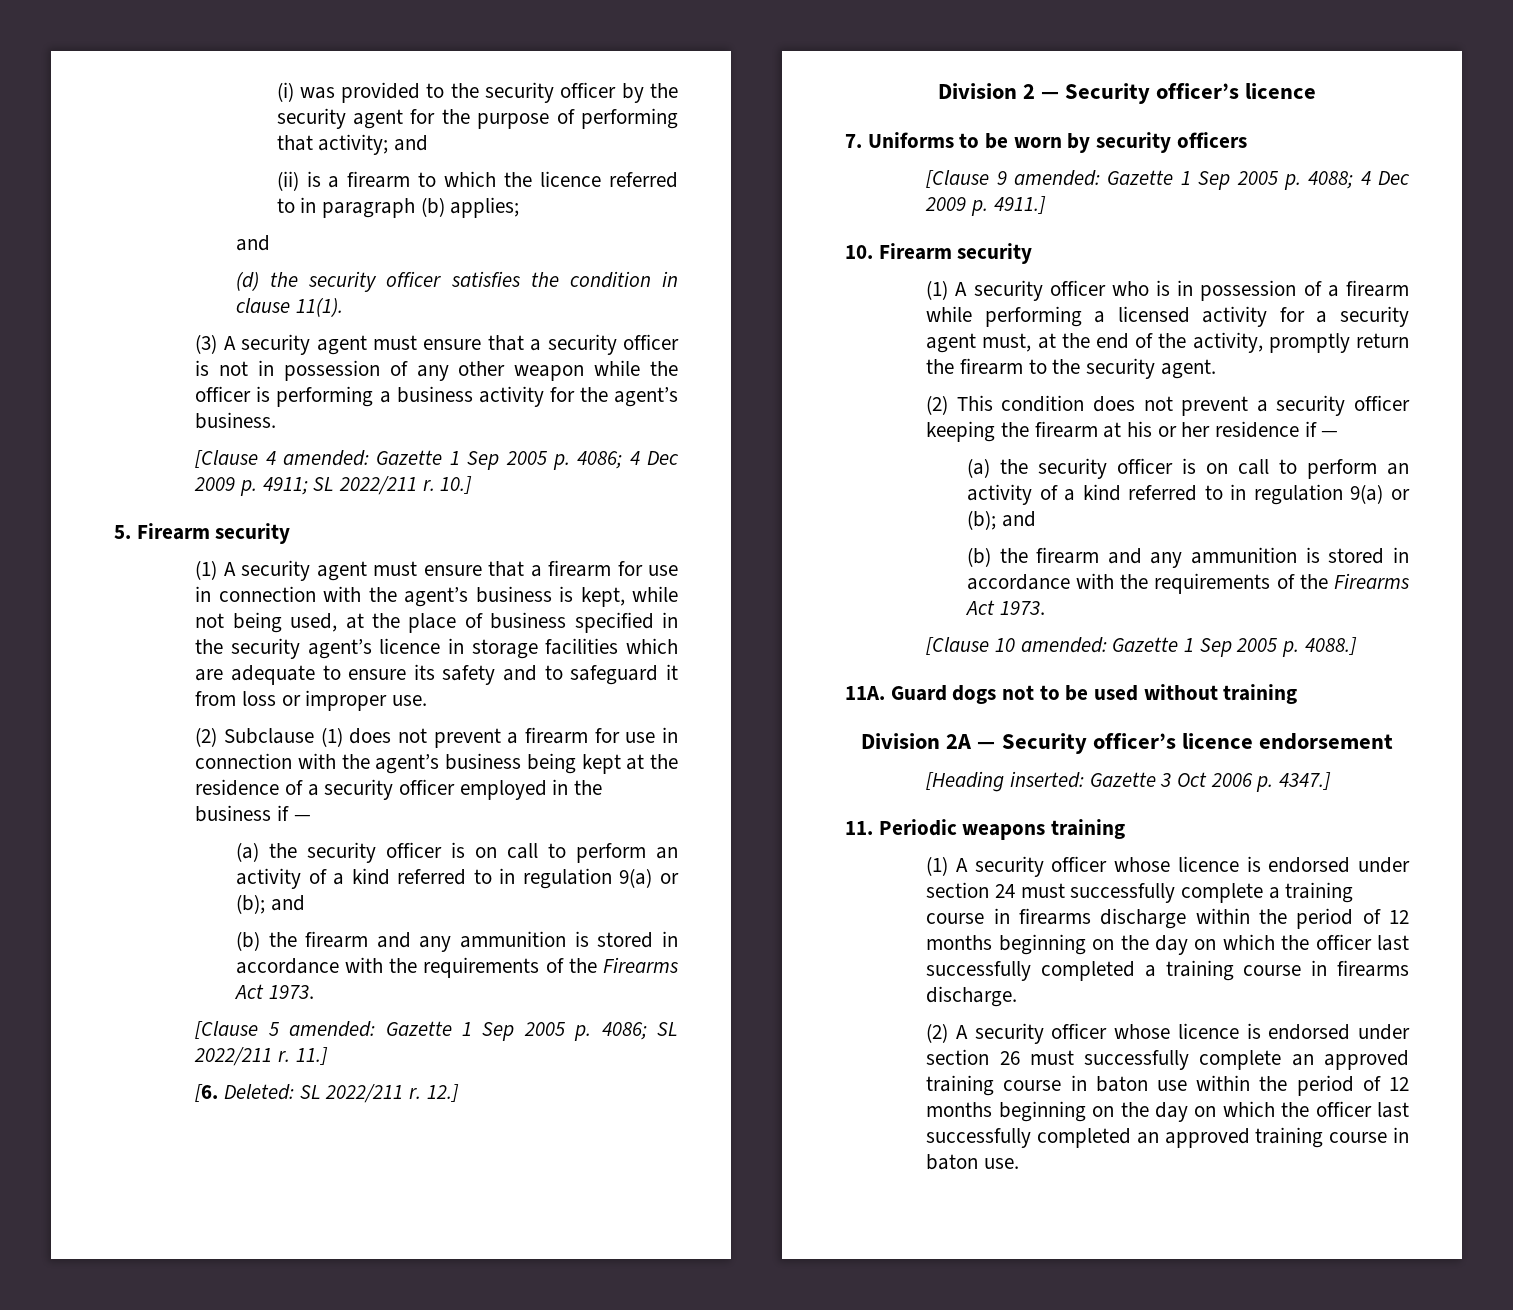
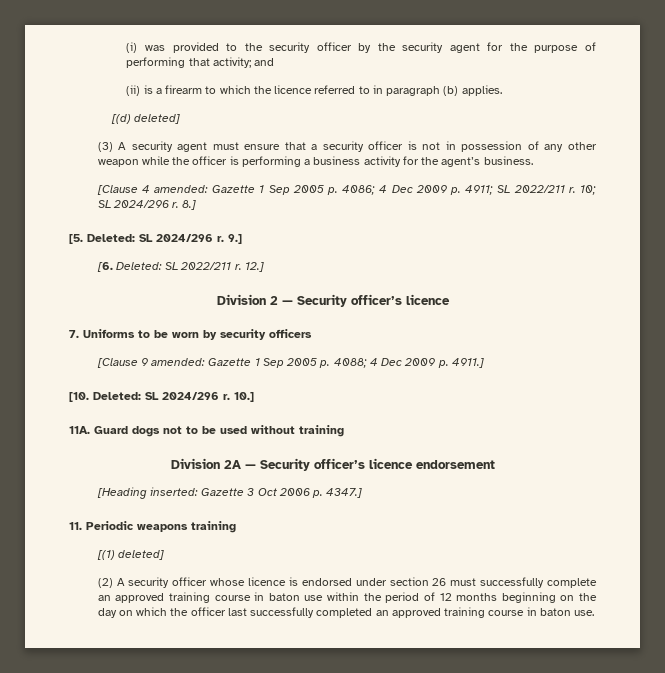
- (ii) is a firearm to which the licence referred to in paragraph (b) applies;
- and
- (d) the security officer satisfies the condition in clause 11(1).
+ (ii) is a firearm to which the licence referred to in paragraph (b) applies.
+ [(d) deleted]
- 10.]
- 5. Firearm security
- (1) A security agent must ensure that a firearm for use in connection with the agent’s business is kept, while not being used, at the place of business specified in the security agent’s licence in storage facilities which are adequate to ensure its safety and to safeguard it from loss or improper use.
- (2) Subclause (1) does not prevent a firearm for use in connection with the agent’s business being kept at the residence of a security officer employed in the business if —
- (a) the security officer is on call to perform an activity of a kind referred to in regulation 9(a) or (b); and
- (b) the firearm and any ammunition is stored in accordance with the requirements of the Firearms Act 1973.
- [Clause 5 amended: Gazette 1 Sep 2005 p. 4086; SL 2022/211 r. 11.]
+ 10; SL 2024/296 r. 8.]
+ [5. Deleted: SL 2024/296 r. 9.]
- 10. Firearm security
- (1) A security officer who is in possession of a firearm while performing a licensed activity for a security agent must, at the end of the activity, promptly return the firearm to the security agent.
- (2) This condition does not prevent a security officer keeping the firearm at his or her residence if —
- (a) the security officer is on call to perform an activity of a kind referred to in regulation 9(a) or (b); and
- (b) the firearm and any ammunition is stored in accordance with the requirements of the Firearms Act 1973.
- [Clause 10 amended: Gazette 1 Sep 2005 p. 4088.]
+ [10. Deleted: SL 2024/296 r. 10.]
- (1) A security officer whose licence is endorsed under section 24 must successfully complete a training course in firearms discharge within the period of 12 months beginning on the day on which the officer last successfully completed a training course in firearms discharge.
+ [(1) deleted]

